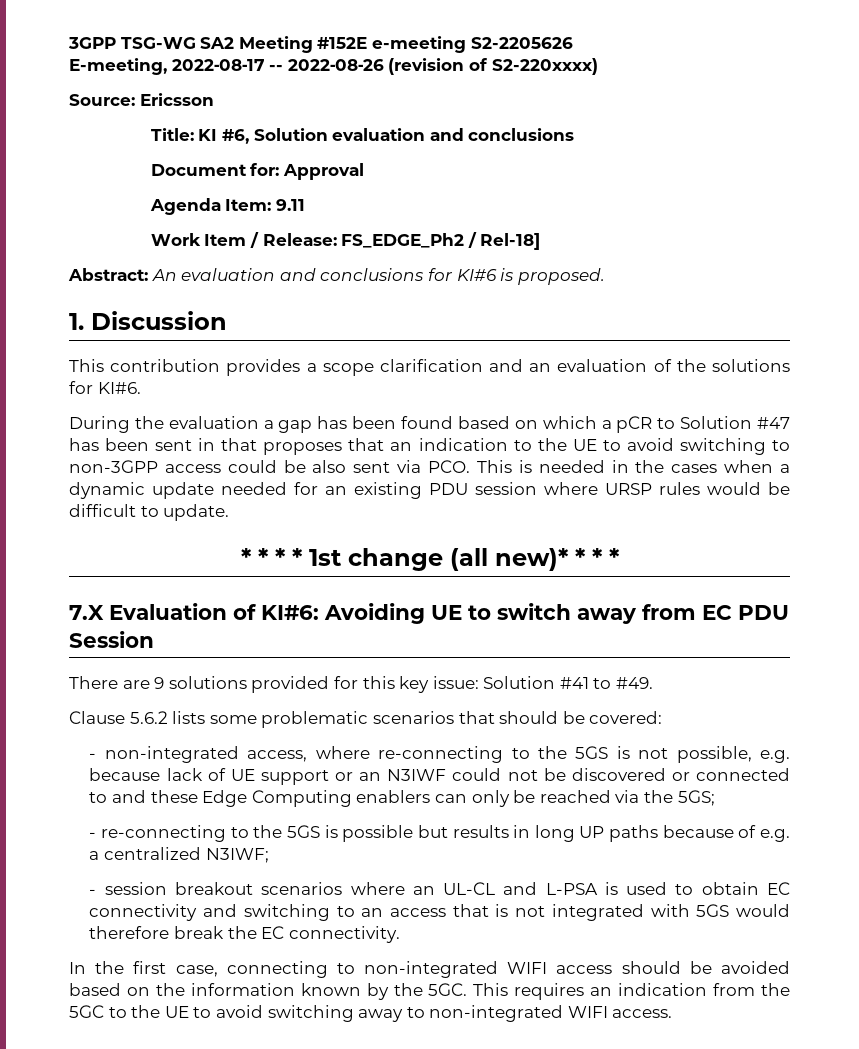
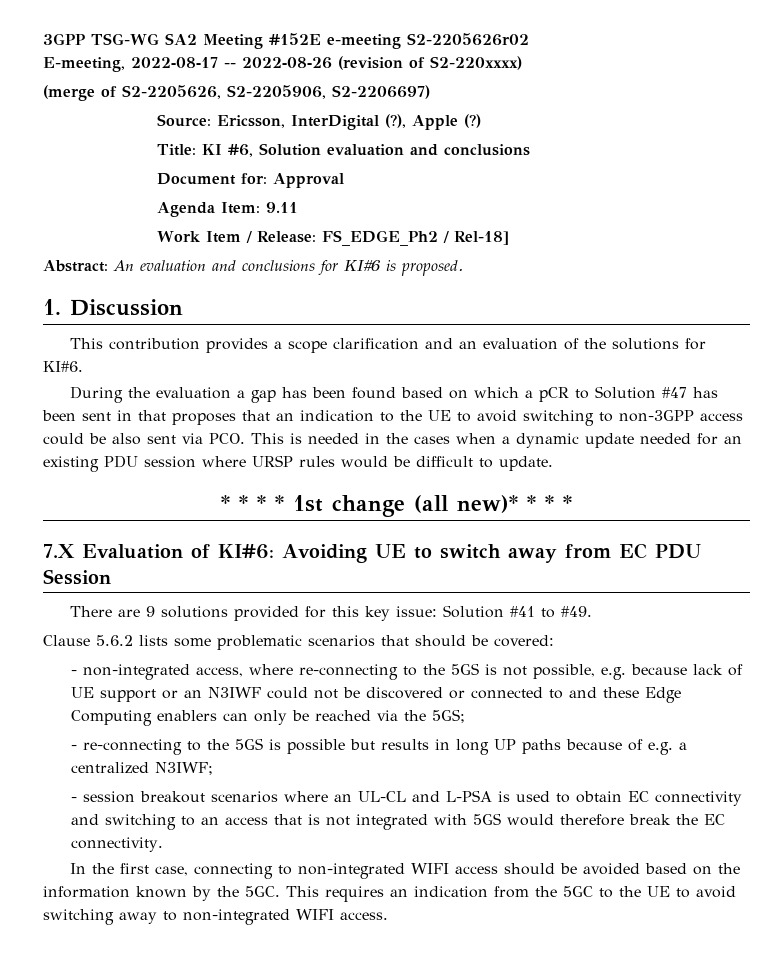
- 3GPP TSG-WG SA2 Meeting #152E e-meeting S2-2205626
+ 3GPP TSG-WG SA2 Meeting #152E e-meeting S2-2205626r02
- Source: Ericsson
+ (merge of S2-2205626, S2-2205906, S2-2206697)
+ Source: Ericsson, InterDigital (?), Apple (?)

